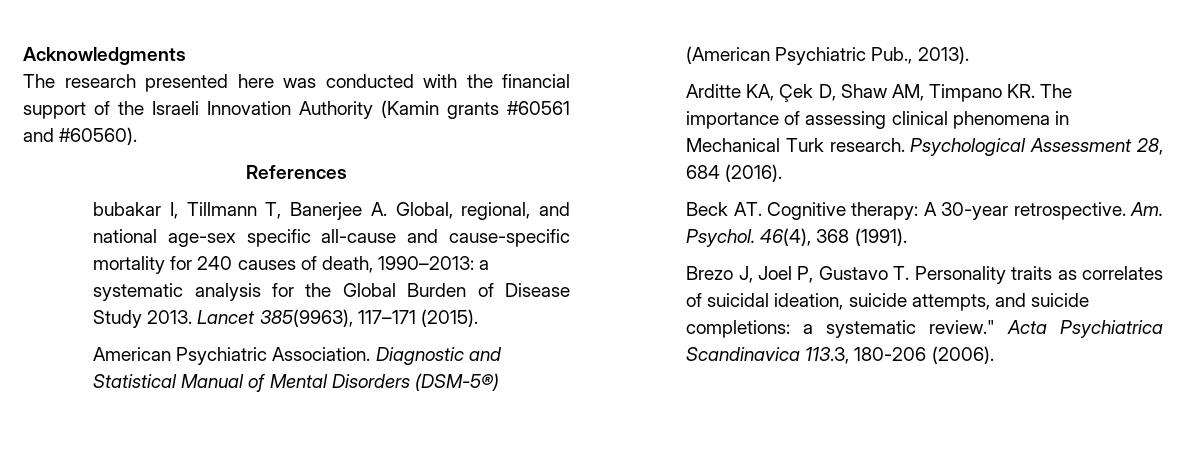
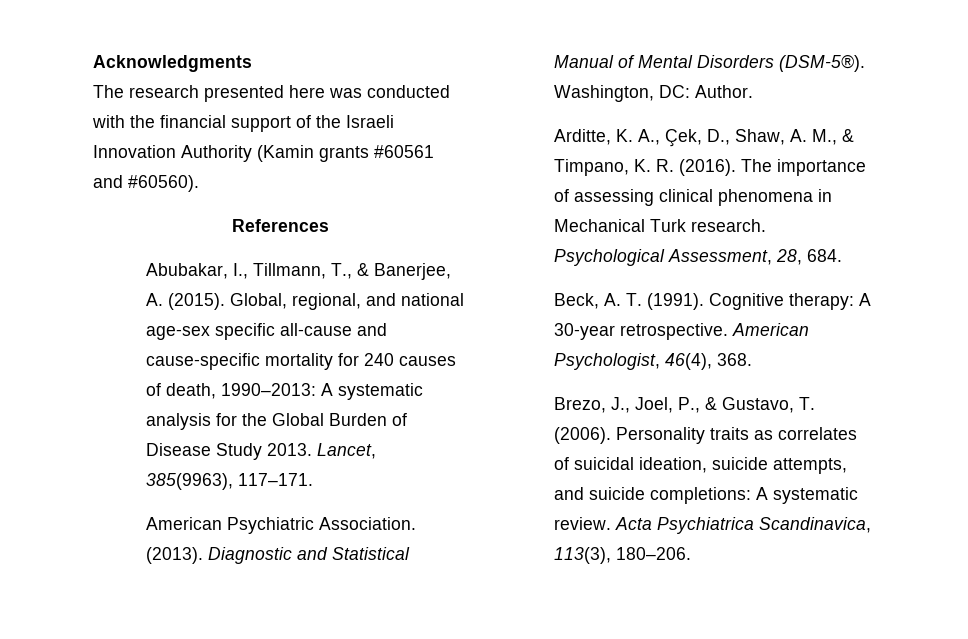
- bubakar I, Tillmann T, Banerjee A. Global, regional, and national age-sex specific all-cause and cause-specific mortality for 240 causes of death, 1990–2013: a systematic analysis for the Global Burden of Disease Study 2013.
+ Abubakar, I., Tillmann, T., & Banerjee, A. (2015). Global, regional, and national age-sex specific all-cause and cause-specific mortality for 240 causes of death, 1990–2013: A systematic analysis for the Global Burden of Disease Study 2013.
- Lancet 385(9963), 117–171 (2015).
+ Lancet, 385(9963), 117–171.
+ (2013).
- Diagnostic and Statistical Manual of Mental Disorders (DSM-5®) (American Psychiatric Pub., 2013).
- Arditte KA, Çek D, Shaw AM, Timpano KR. The importance of assessing clinical phenomena in Mechanical Turk research.
+ Diagnostic and Statistical Manual of Mental Disorders (DSM-5®). Washington, DC: Author.
+ Arditte, K. A., Çek, D., Shaw, A. M., & Timpano, K. R. (2016). The importance of assessing clinical phenomena in Mechanical Turk research.
- Psychological Assessment 28, 684 (2016).
- Beck AT. Cognitive therapy: A 30-year retrospective.
+ Psychological Assessment, 28, 684.
+ Beck, A. T. (1991). Cognitive therapy: A 30-year retrospective.
- Am. Psychol. 46(4), 368 (1991).
- Brezo J, Joel P, Gustavo T. Personality traits as correlates of suicidal ideation, suicide attempts, and suicide completions: a systematic review." Acta Psychiatrica Scandinavica 113.3, 180-206 (2006).
+ American Psychologist, 46(4), 368.
+ Brezo, J., Joel, P., & Gustavo, T. (2006). Personality traits as correlates of suicidal ideation, suicide attempts, and suicide completions: A systematic review. Acta Psychiatrica Scandinavica, 113(3), 180–206.

